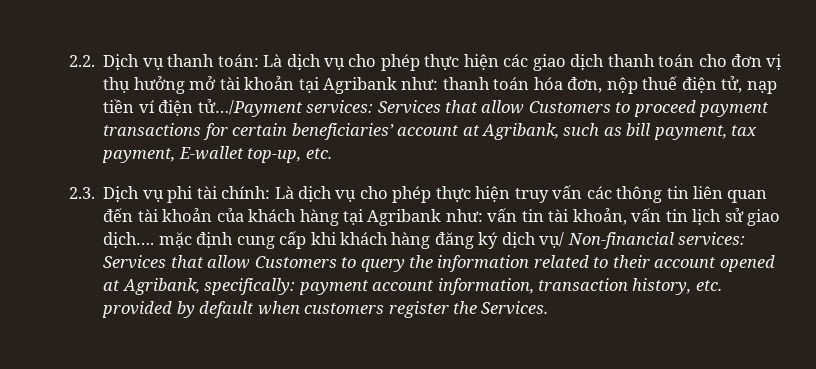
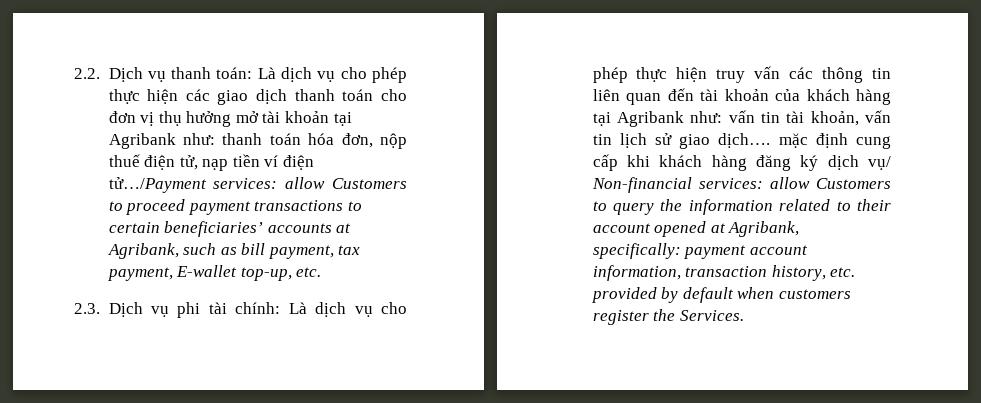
- Services that allow Customers to proceed payment transactions for certain beneficiaries’ account at Agribank, such as bill payment, tax payment, E-wallet top-up, etc.
+ allow Customers to proceed payment transactions to certain beneficiaries’ accounts at Agribank, such as bill payment, tax payment, E-wallet top-up, etc.
- Services that allow Customers to query the information related to their account opened at Agribank, specifically:
+ allow Customers to query the information related to their account opened at Agribank, specifically:

